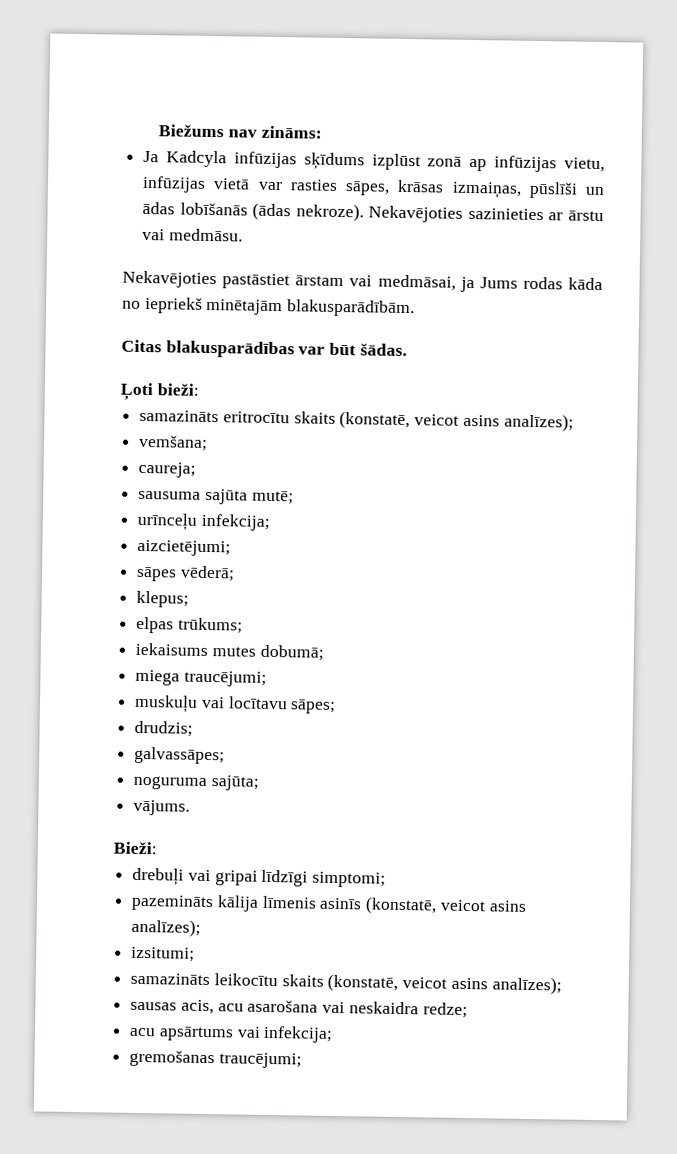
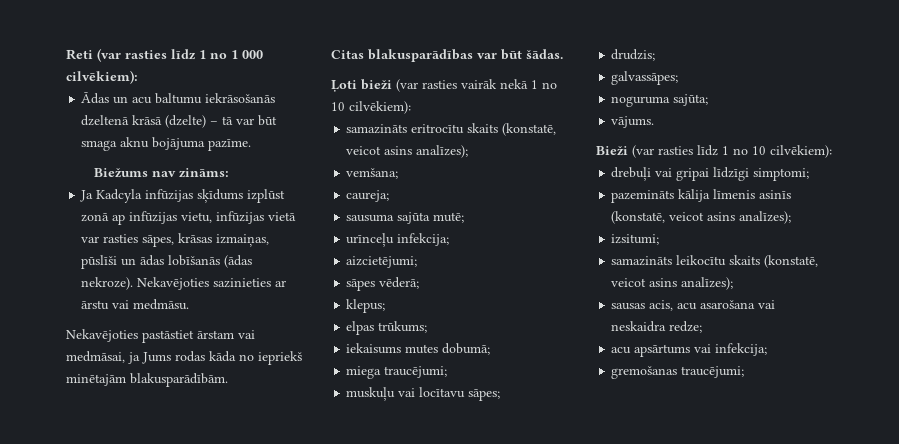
+ Reti (var rasties līdz 1 no 1 000 cilvēkiem):
+ Ādas un acu baltumu iekrāsošanās dzeltenā krāsā (dzelte) – tā var būt smaga aknu bojājuma pazīme.
- Ļoti bieži:
+ Ļoti bieži (var rasties vairāk nekā 1 no 10 cilvēkiem):
- Bieži:
+ Bieži (var rasties līdz 1 no 10 cilvēkiem):

